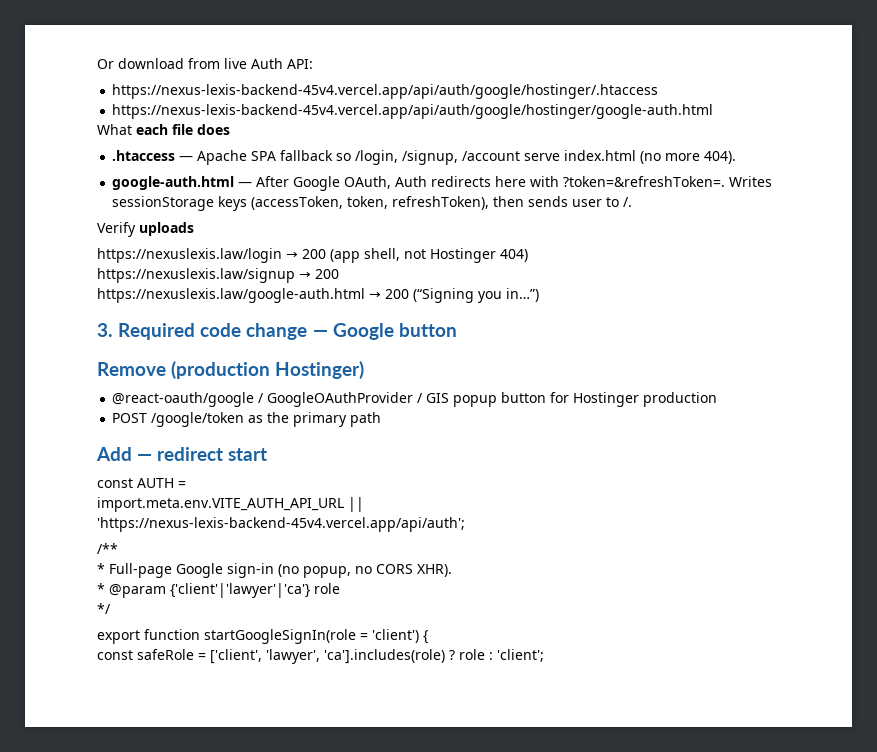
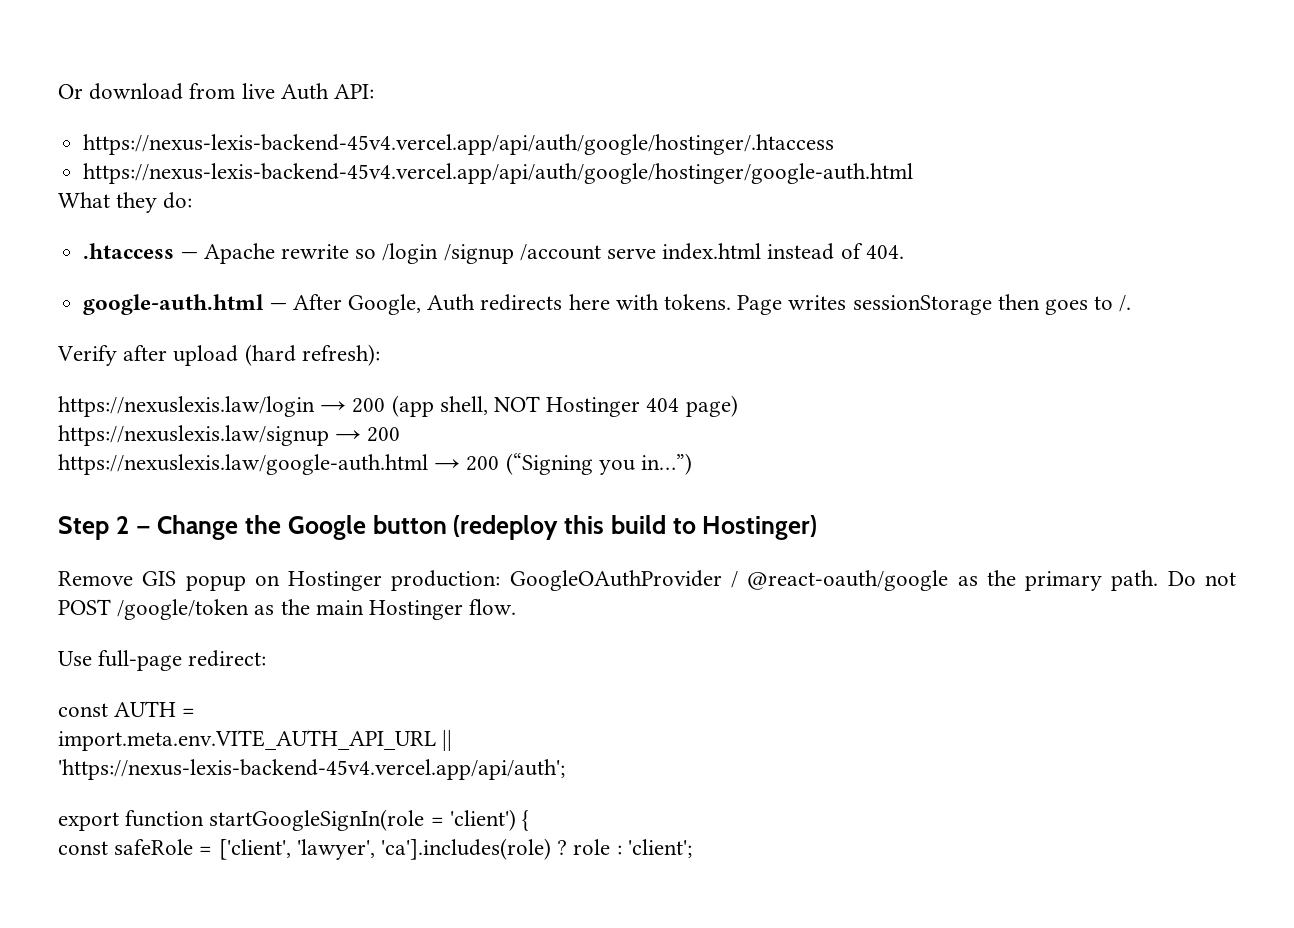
- What each file does
+ What they do:
- .htaccess — Apache SPA fallback so /login, /signup, /account serve index.html (no more 404).
+ .htaccess — Apache rewrite so /login /signup /account serve index.html instead of 404.
- google-auth.html — After Google OAuth, Auth redirects here with ?token=&refreshToken=. Writes sessionStorage keys (accessToken, token, refreshToken), then sends user to /.
+ google-auth.html — After Google, Auth redirects here with tokens. Page writes sessionStorage then goes to /.
- Verify uploads
+ Verify after upload (hard refresh):
- https://nexuslexis.law/login → 200 (app shell, not Hostinger 404)
+ https://nexuslexis.law/login → 200 (app shell, NOT Hostinger 404 page)
- 3. Required code change — Google button
- Remove (production Hostinger)
- @react-oauth/google / GoogleOAuthProvider / GIS popup button for Hostinger production
- POST /google/token as the primary path
- Add — redirect start
+ Step 2 — Change the Google button (redeploy this build to Hostinger)
+ Remove GIS popup on Hostinger production: GoogleOAuthProvider / @react-oauth/google as the primary path. Do not POST /google/token as the main Hostinger flow.
+ Use full-page redirect:
- /**
- * Full-page Google sign-in (no popup, no CORS XHR).
- * @param {'client'|'lawyer'|'ca'} role
- */

